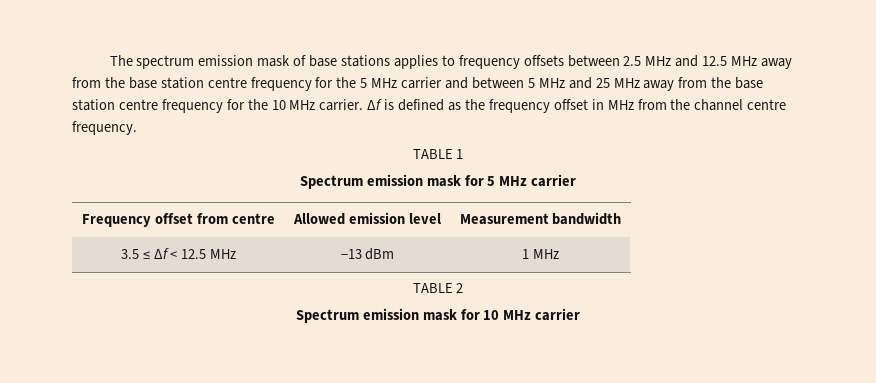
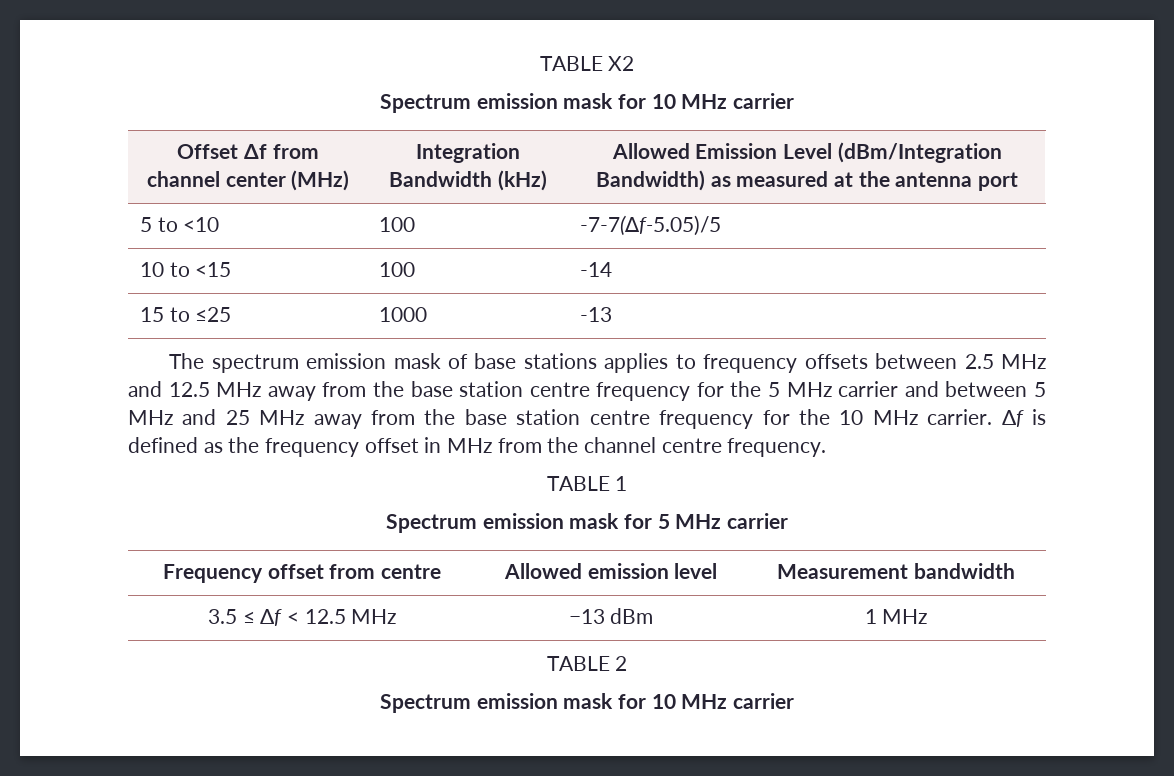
+ TABLE X2
+ Spectrum emission mask for 10 MHz carrier
+ Offset Δf from channel center (MHz) | Integration Bandwidth (kHz) | Allowed Emission Level (dBm/Integration Bandwidth) as measured at the antenna port
+ 5 to <10 | 100 | -7-7(∆f-5.05)/5
+ 10 to <15 | 100 | -14
+ 15 to ≤25 | 1000 | -13

